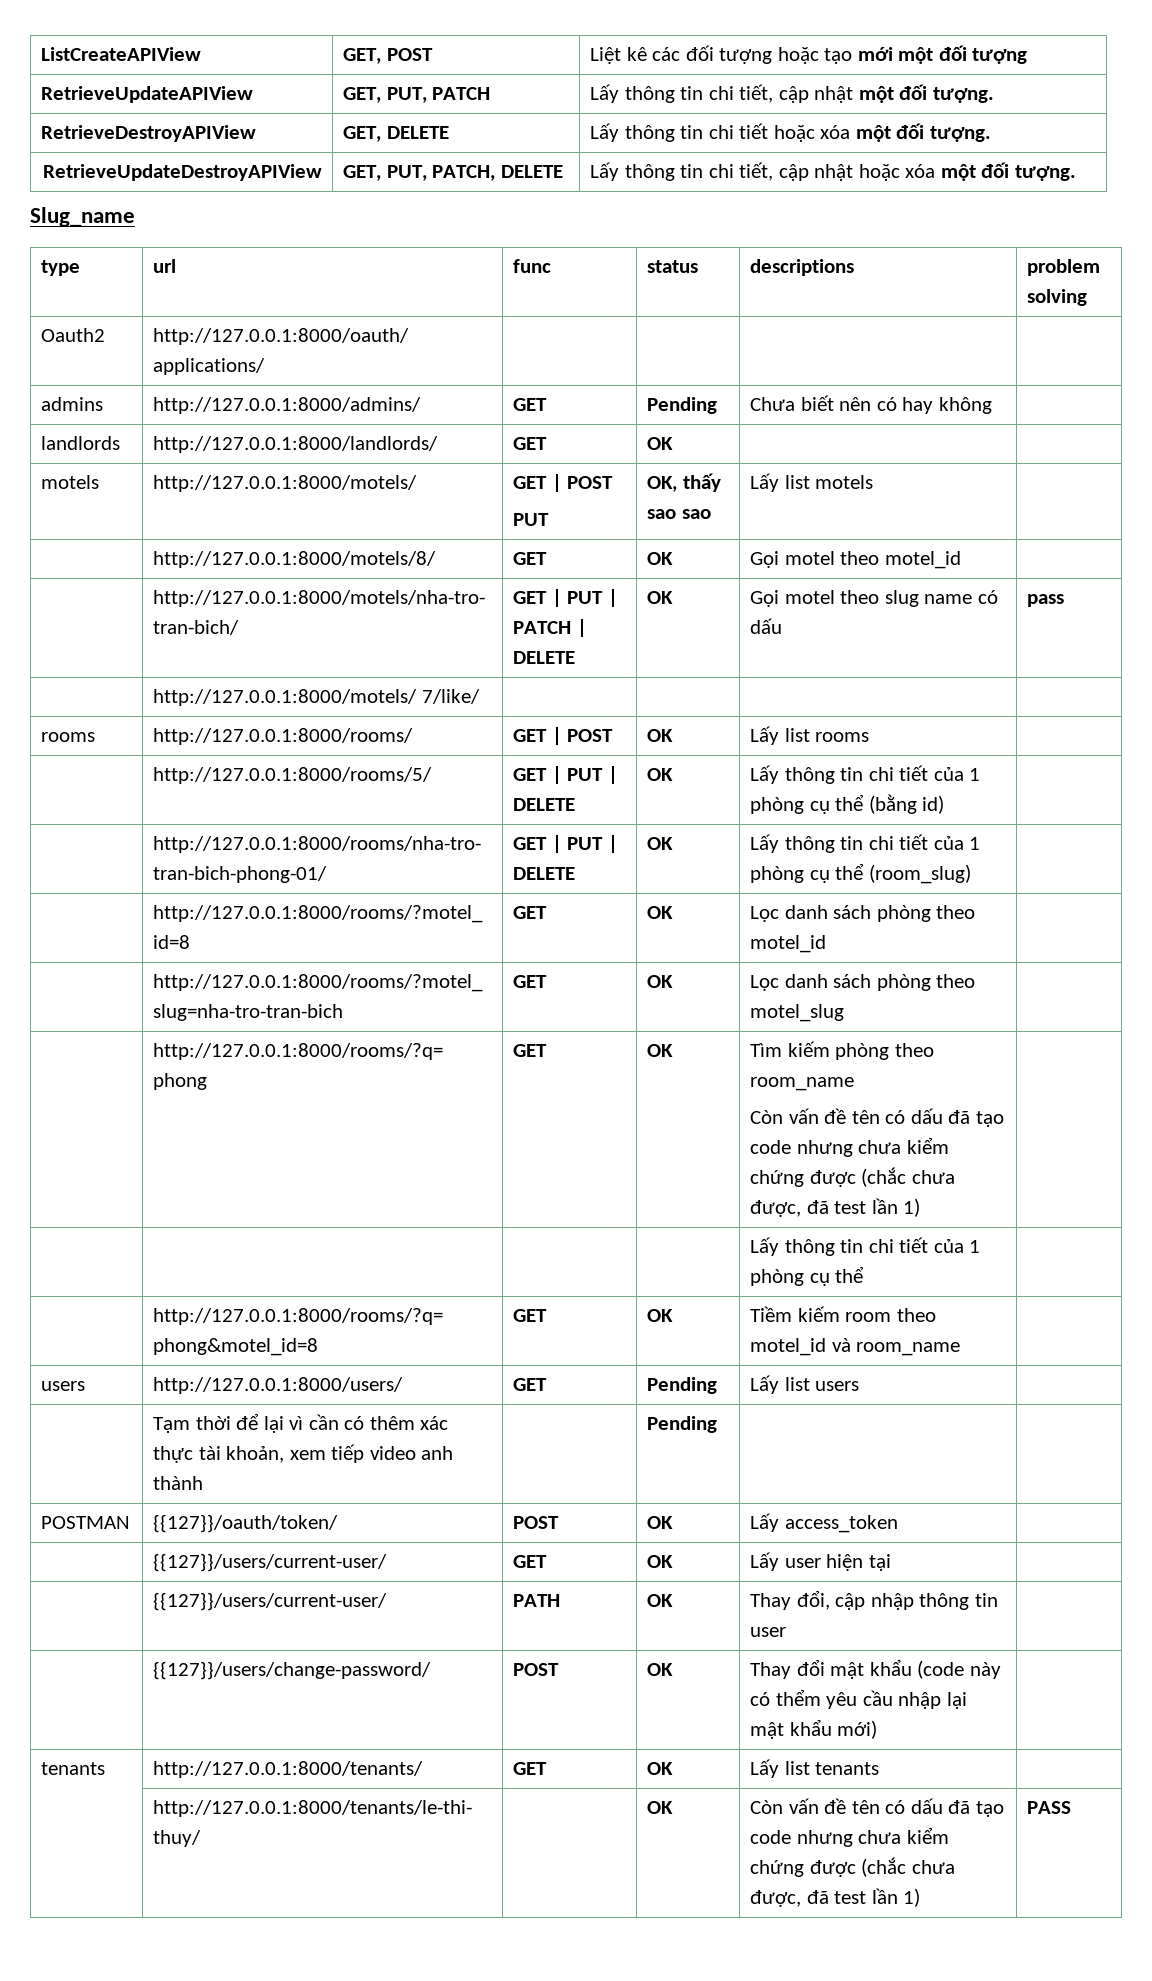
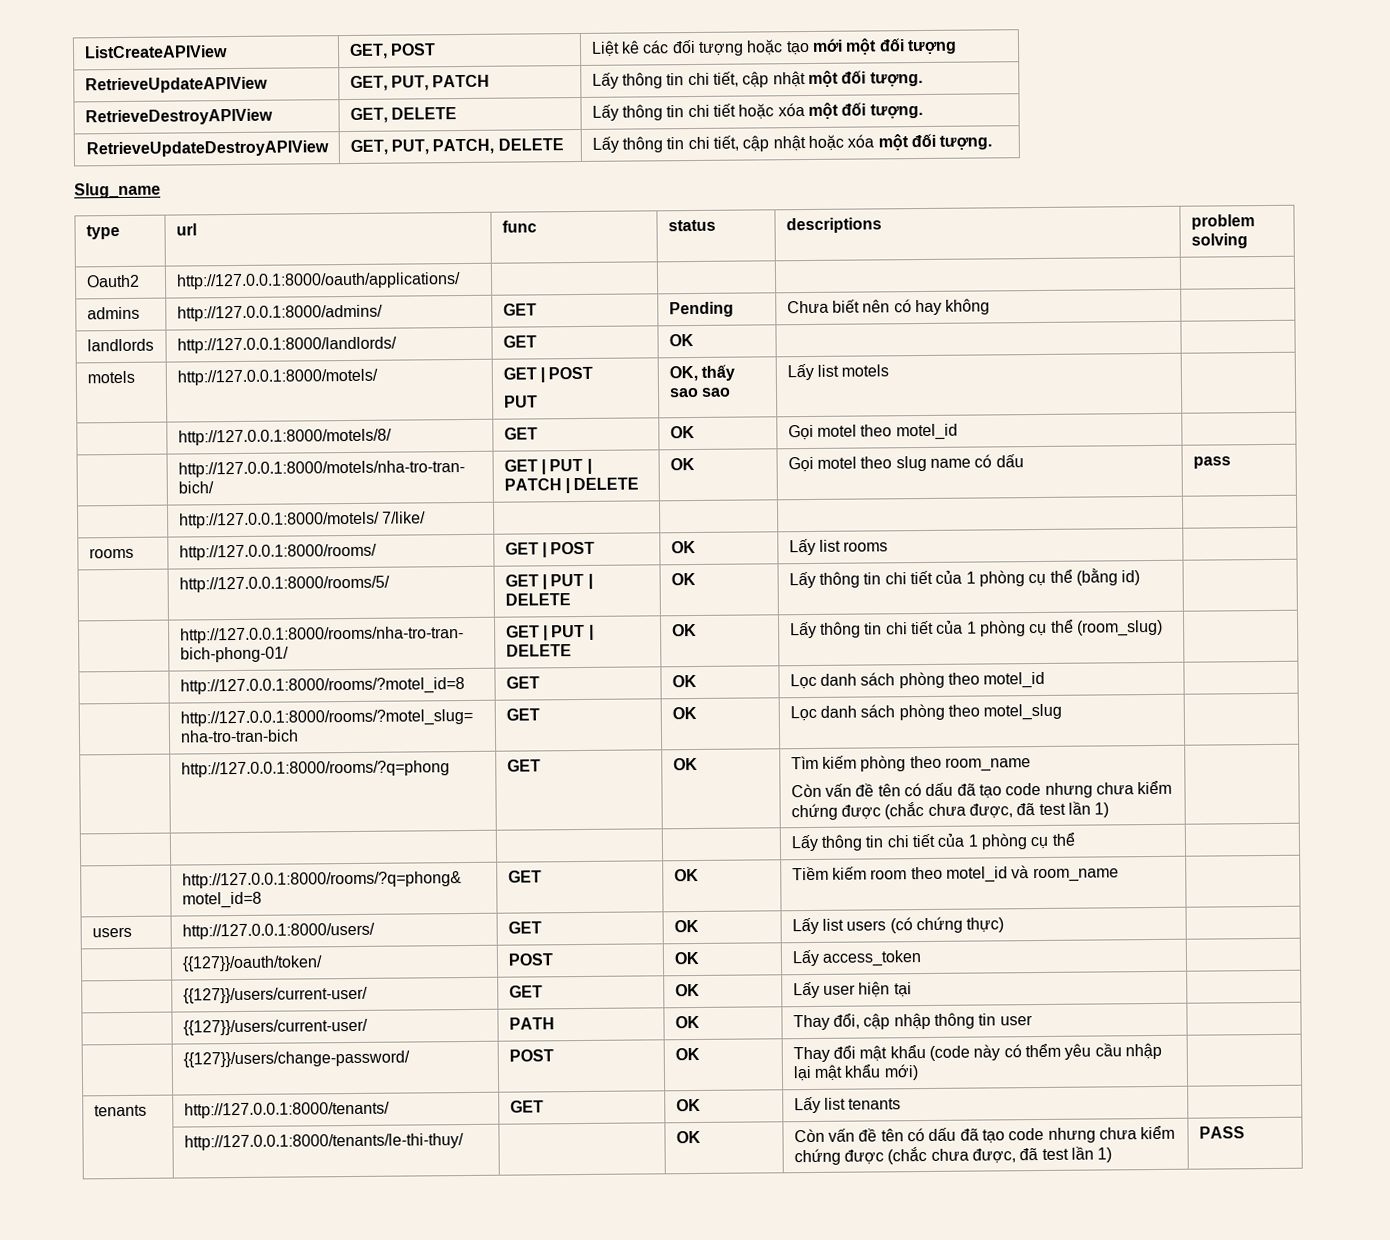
- users | http://127.0.0.1:8000/users/ | GET | Pending | Lấy list users |
- | Tạm thời để lại vì cần có thêm xác thực tài khoản, xem tiếp video anh thành | | Pending | |
- POSTMAN | {{127}}/oauth/token/ | POST | OK | Lấy access_token |
+ users | http://127.0.0.1:8000/users/ | GET | OK | Lấy list users (có chứng thực) |
+ | {{127}}/oauth/token/ | POST | OK | Lấy access_token |

